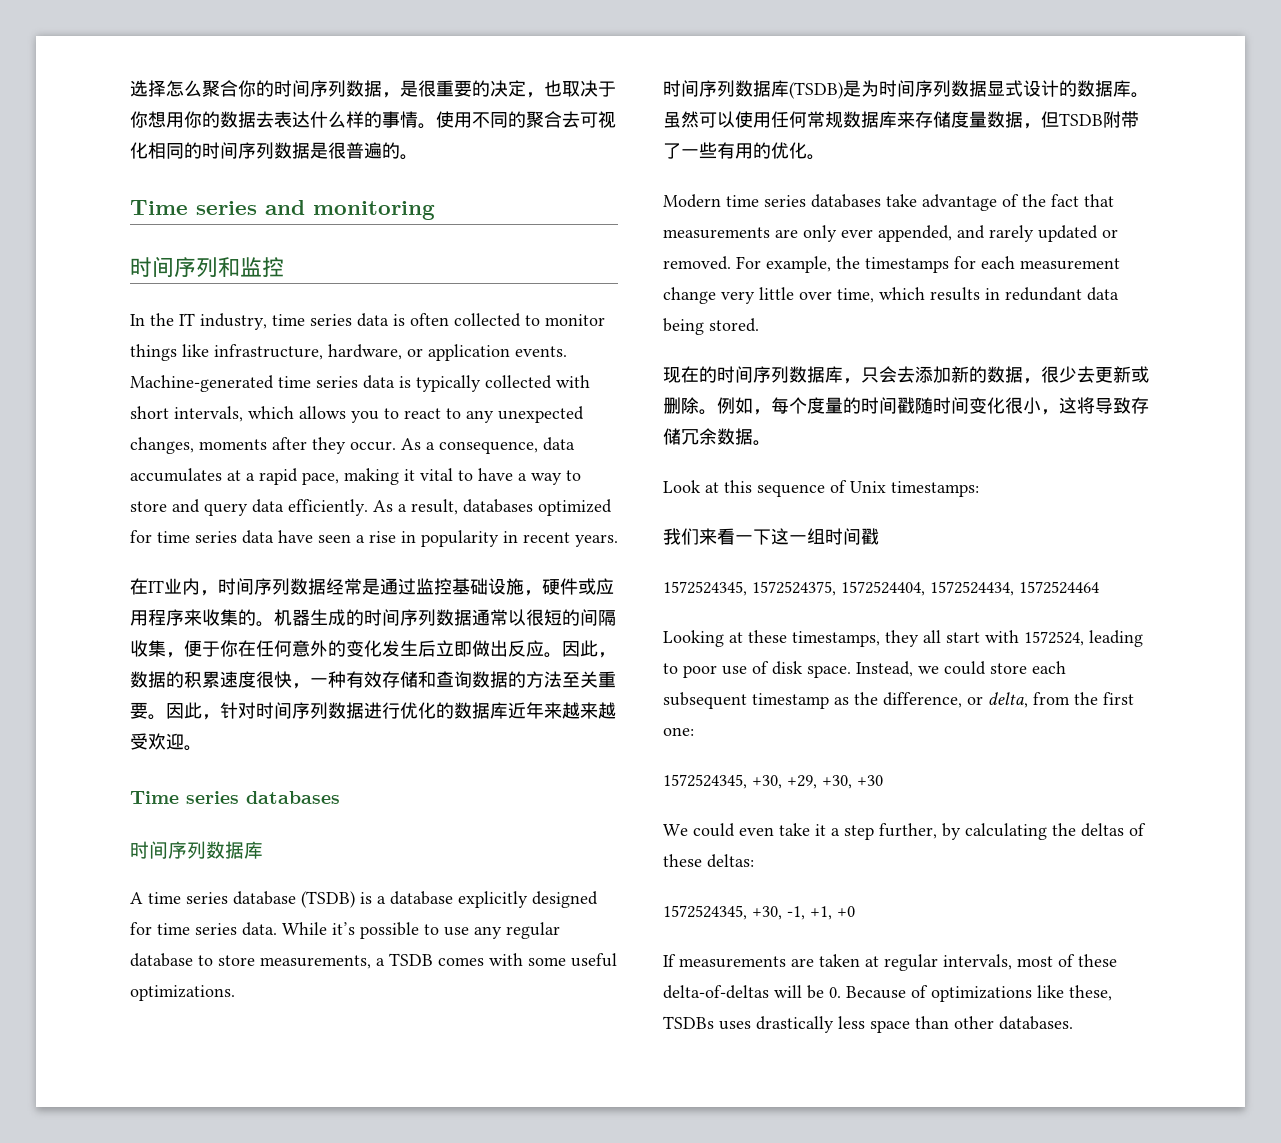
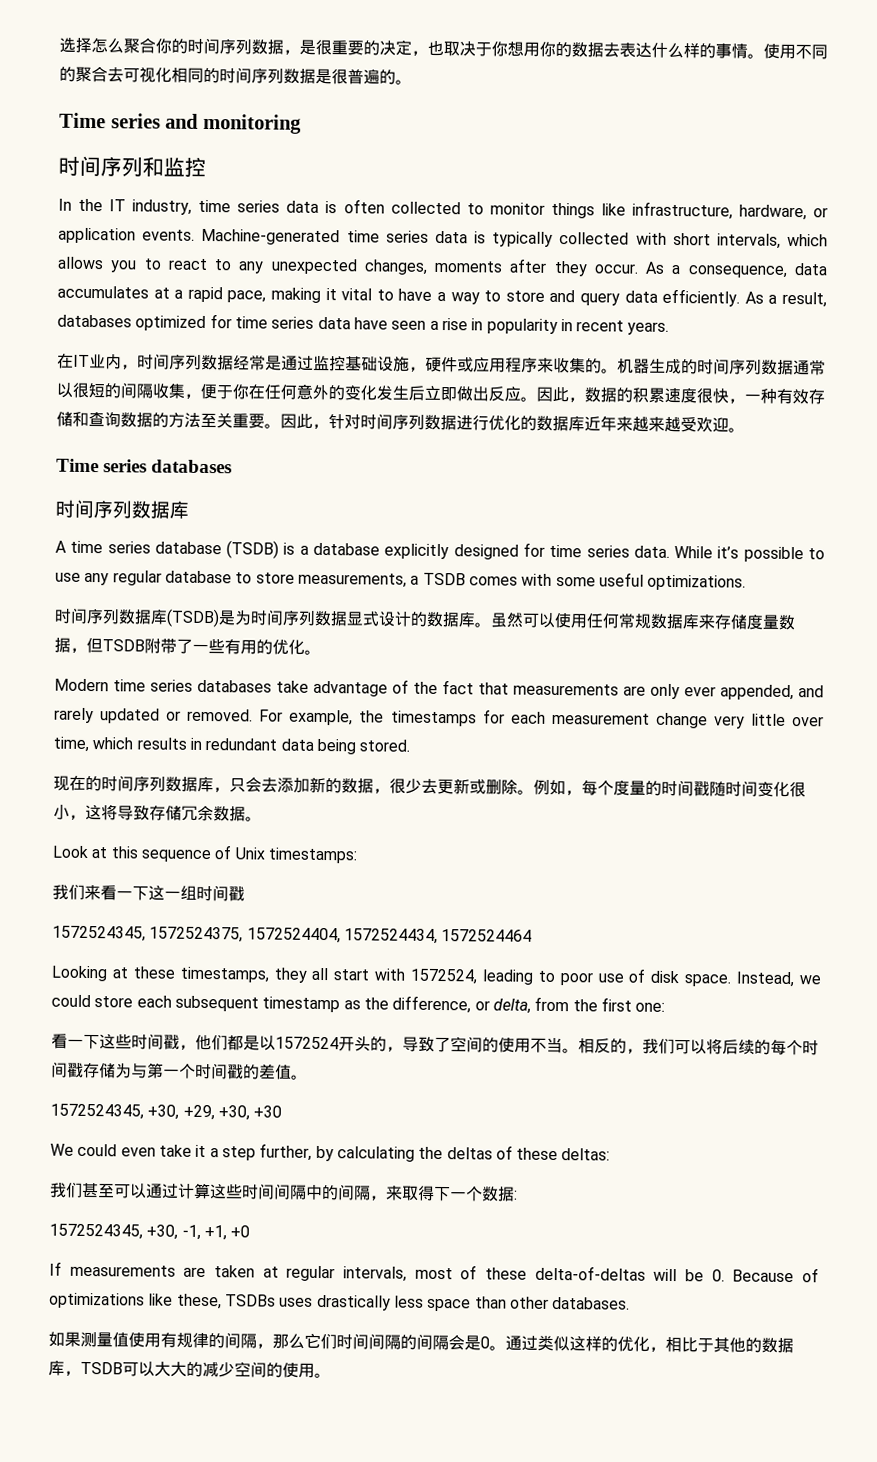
+ 看一下这些时间戳，他们都是以1572524开头的，导致了空间的使用不当。相反的，我们可以将后续的每个时间戳存储为与第一个时间戳的差值。
+ 我们甚至可以通过计算这些时间间隔中的间隔，来取得下一个数据:
+ 如果测量值使用有规律的间隔，那么它们时间间隔的间隔会是0。通过类似这样的优化，相比于其他的数据库，TSDB可以大大的减少空间的使用。

